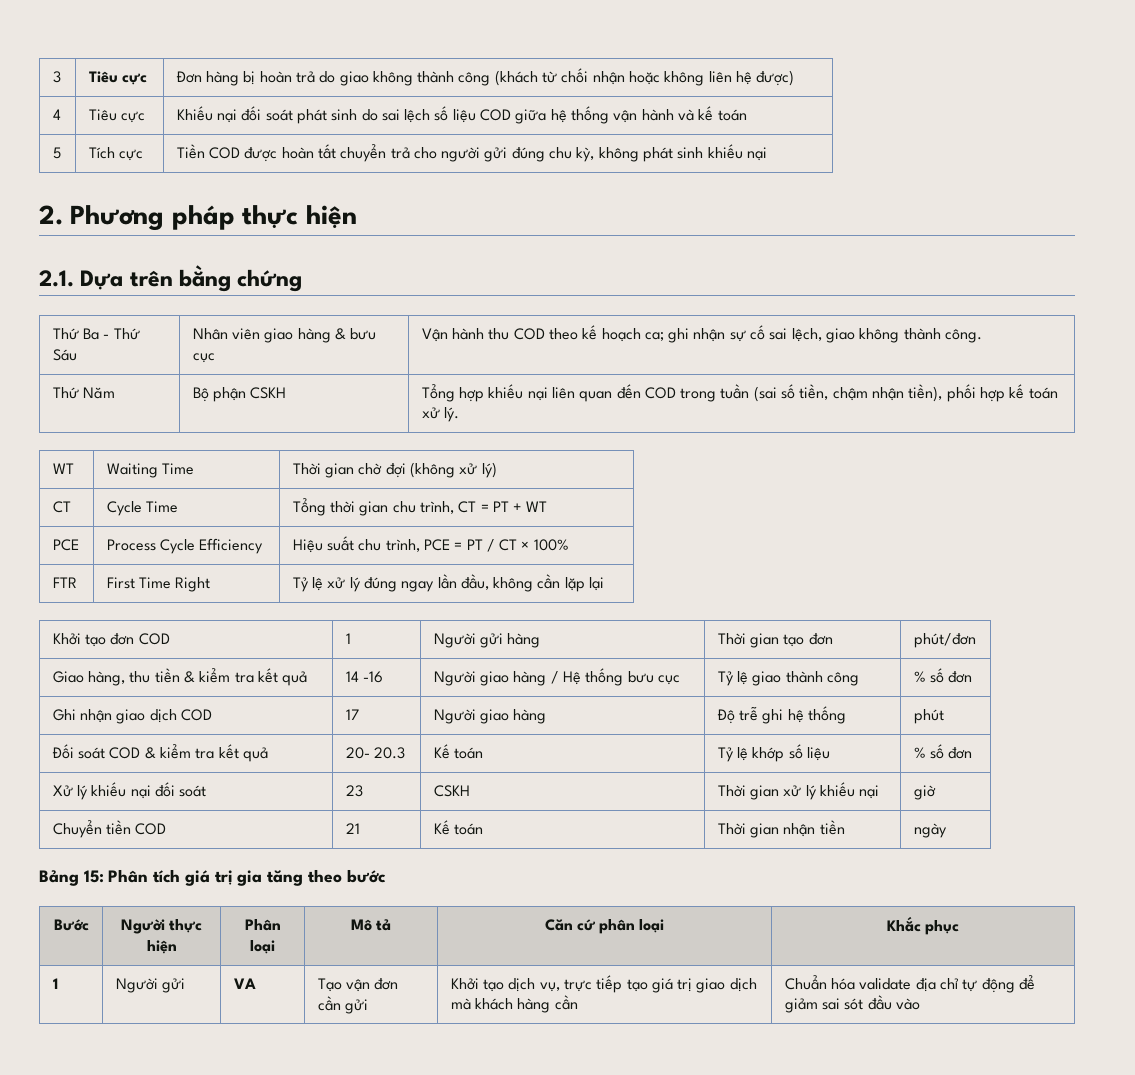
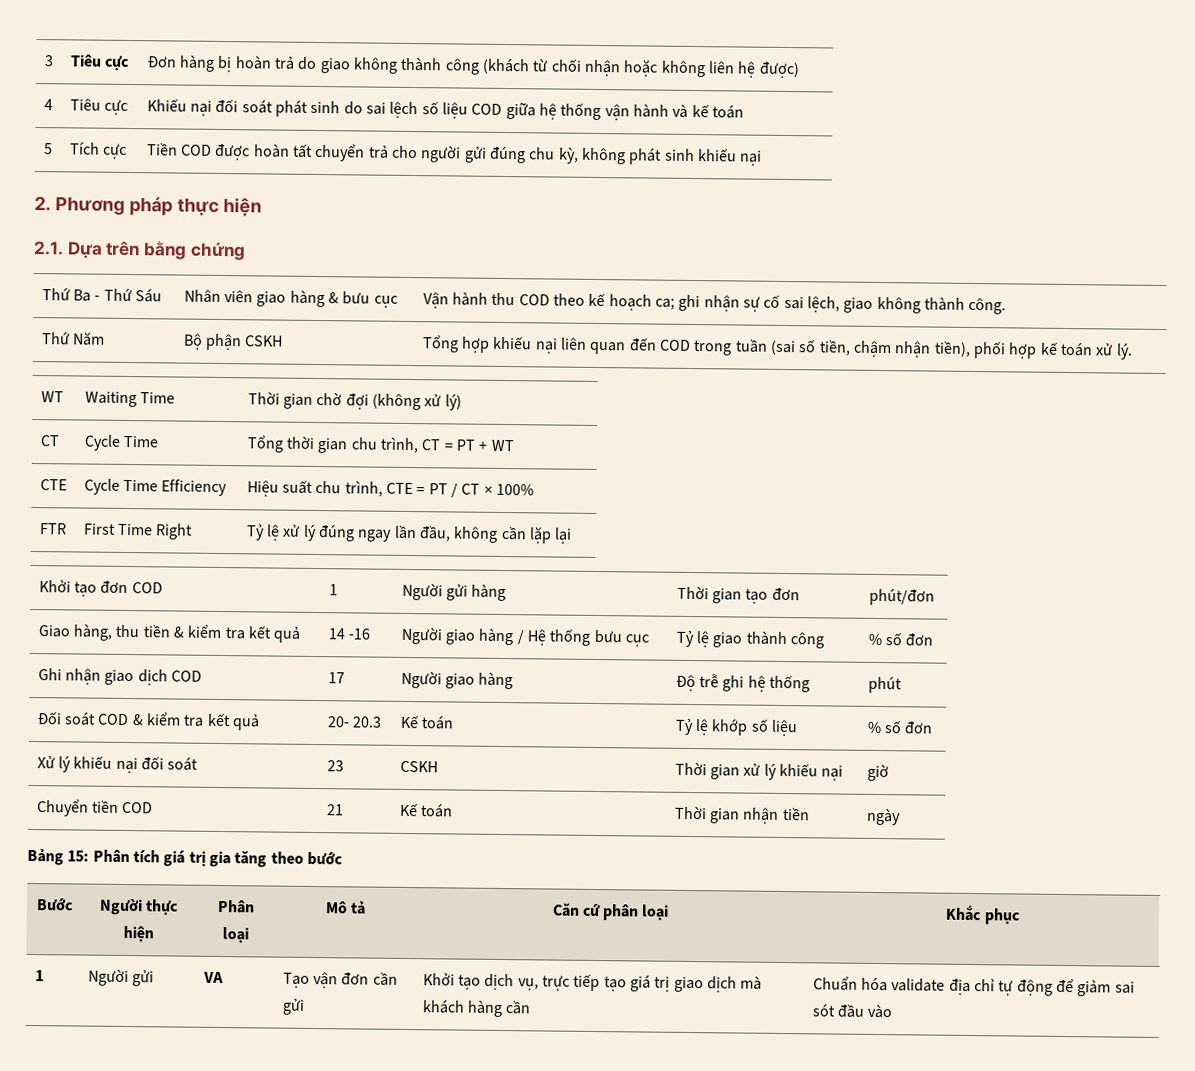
- PCE | Process Cycle Efficiency | Hiệu suất chu trình, PCE = PT / CT × 100%
+ CTE | Cycle Time Efficiency | Hiệu suất chu trình, CTE = PT / CT × 100%

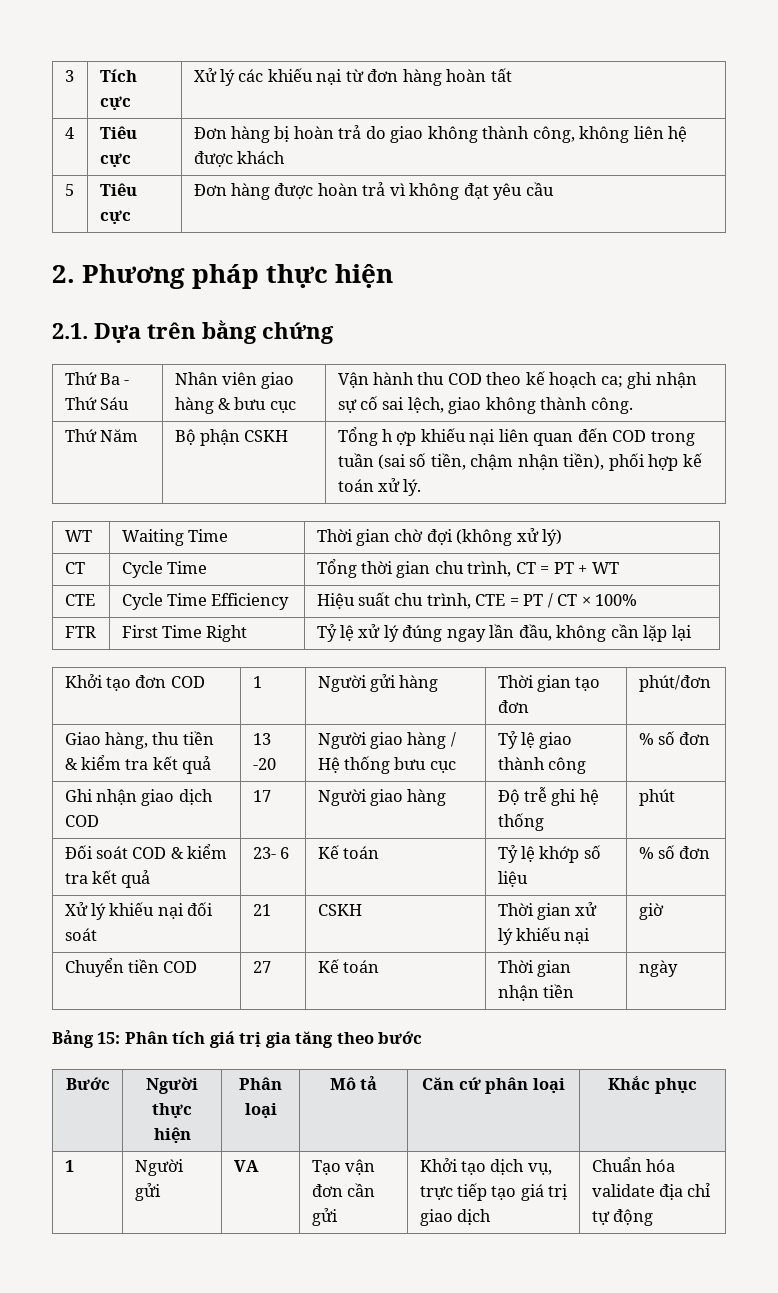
- 3 | Tiêu cực | Đơn hàng bị hoàn trả do giao không thành công (khách từ chối nhận hoặc không liên hệ được)
- 4 | Tiêu cực | Khiếu nại đối soát phát sinh do sai lệch số liệu COD giữa hệ thống vận hành và kế toán
- 5 | Tích cực | Tiền COD được hoàn tất chuyển trả cho người gửi đúng chu kỳ, không phát sinh khiếu nại
+ 3 | Tích cực | Xử lý các khiếu nại từ đơn hàng hoàn tất
+ 4 | Tiêu cực | Đơn hàng bị hoàn trả do giao không thành công, không liên hệ được khách
+ 5 | Tiêu cực | Đơn hàng được hoàn trả vì không đạt yêu cầu
- Thứ Năm | Bộ phận CSKH | Tổng hợp khiếu nại liên quan đến COD trong tuần (sai số tiền, chậm nhận tiền), phối hợp kế toán xử lý.
+ Thứ Năm | Bộ phận CSKH | Tổng h ợp khiếu nại liên quan đến COD trong tuần (sai số tiền, chậm nhận tiền), phối hợp kế toán xử lý.
- Giao hàng, thu tiền & kiểm tra kết quả | 14 -16 | Người giao hàng / Hệ thống bưu cục | Tỷ lệ giao thành công | % số đơn
+ Giao hàng, thu tiền & kiểm tra kết quả | 13 -20 | Người giao hàng / Hệ thống bưu cục | Tỷ lệ giao thành công | % số đơn
- Đối soát COD & kiểm tra kết quả | 20- 20.3 | Kế toán | Tỷ lệ khớp số liệu | % số đơn
+ Đối soát COD & kiểm tra kết quả | 23- 6 | Kế toán | Tỷ lệ khớp số liệu | % số đơn
- Xử lý khiếu nại đối soát | 23 | CSKH | Thời gian xử lý khiếu nại | giờ
+ Xử lý khiếu nại đối soát | 21 | CSKH | Thời gian xử lý khiếu nại | giờ
- Chuyển tiền COD | 21 | Kế toán | Thời gian nhận tiền | ngày
+ Chuyển tiền COD | 27 | Kế toán | Thời gian nhận tiền | ngày
- 1 | Người gửi | VA | Tạo vận đơn cần gửi | Khởi tạo dịch vụ, trực tiếp tạo giá trị giao dịch mà khách hàng cần | Chuẩn hóa validate địa chỉ tự động để giảm sai sót đầu vào
+ 1 | Người gửi | VA | Tạo vận đơn cần gửi | Khởi tạo dịch vụ, trực tiếp tạo giá trị giao dịch | Chuẩn hóa validate địa chỉ tự động

